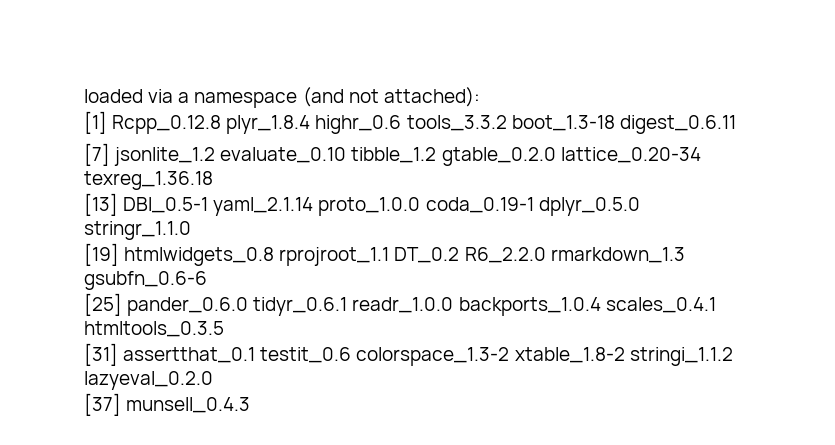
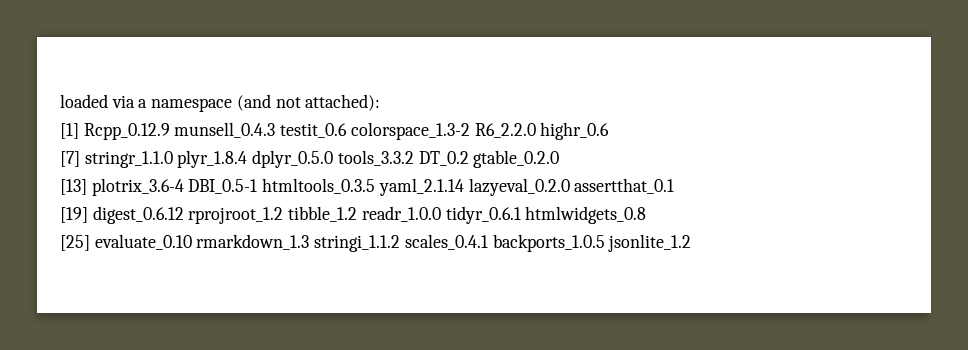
- [1] Rcpp_0.12.8 plyr_1.8.4 highr_0.6 tools_3.3.2 boot_1.3-18 digest_0.6.11
- [7] jsonlite_1.2 evaluate_0.10 tibble_1.2 gtable_0.2.0 lattice_0.20-34 texreg_1.36.18
+ [1] Rcpp_0.12.9 munsell_0.4.3 testit_0.6 colorspace_1.3-2 R6_2.2.0 highr_0.6
+ [7] stringr_1.1.0 plyr_1.8.4 dplyr_0.5.0 tools_3.3.2 DT_0.2 gtable_0.2.0
- [13] DBI_0.5-1 yaml_2.1.14 proto_1.0.0 coda_0.19-1 dplyr_0.5.0 stringr_1.1.0
- [19] htmlwidgets_0.8 rprojroot_1.1 DT_0.2 R6_2.2.0 rmarkdown_1.3 gsubfn_0.6-6
- [25] pander_0.6.0 tidyr_0.6.1 readr_1.0.0 backports_1.0.4 scales_0.4.1 htmltools_0.3.5
- [31] assertthat_0.1 testit_0.6 colorspace_1.3-2 xtable_1.8-2 stringi_1.1.2 lazyeval_0.2.0
- [37] munsell_0.4.3
+ [13] plotrix_3.6-4 DBI_0.5-1 htmltools_0.3.5 yaml_2.1.14 lazyeval_0.2.0 assertthat_0.1
+ [19] digest_0.6.12 rprojroot_1.2 tibble_1.2 readr_1.0.0 tidyr_0.6.1 htmlwidgets_0.8
+ [25] evaluate_0.10 rmarkdown_1.3 stringi_1.1.2 scales_0.4.1 backports_1.0.5 jsonlite_1.2

